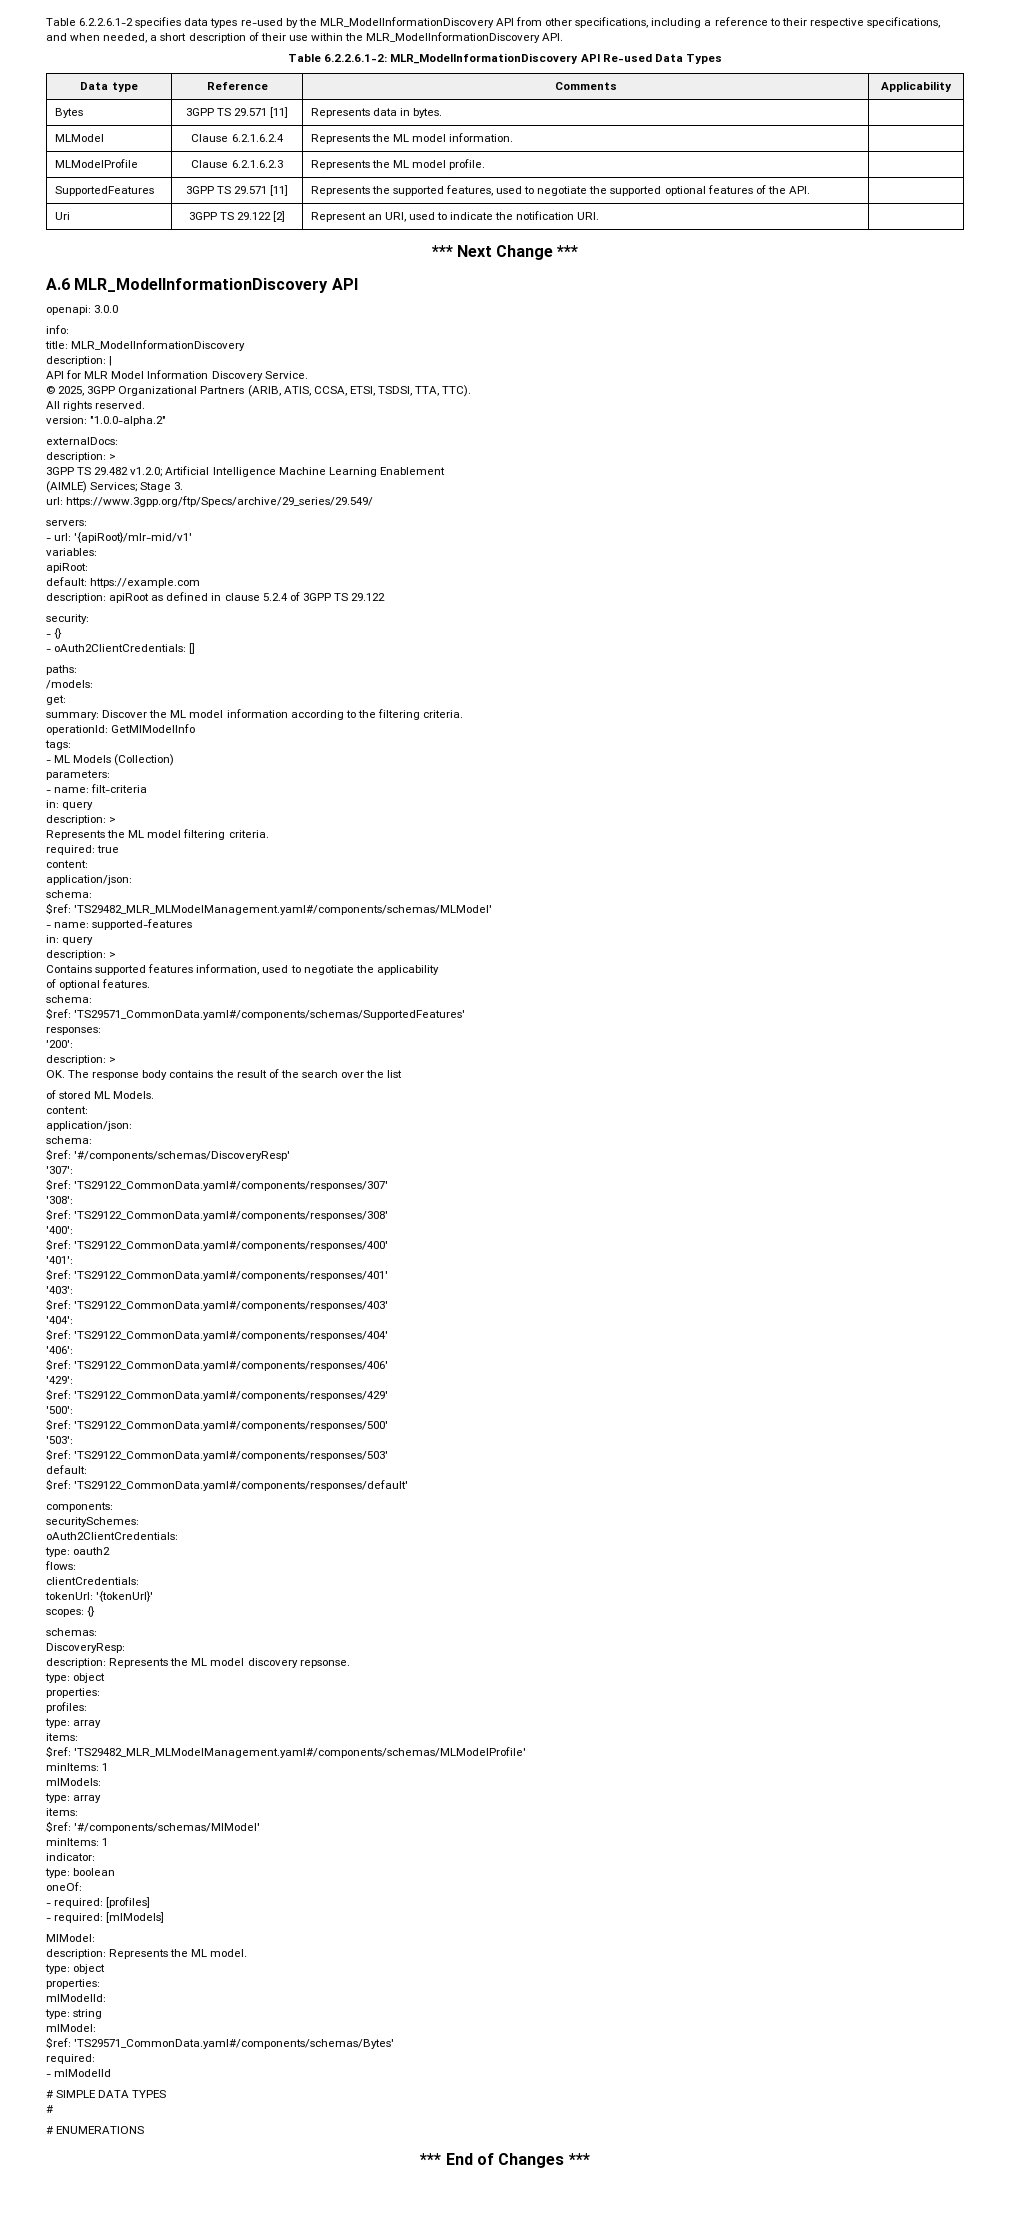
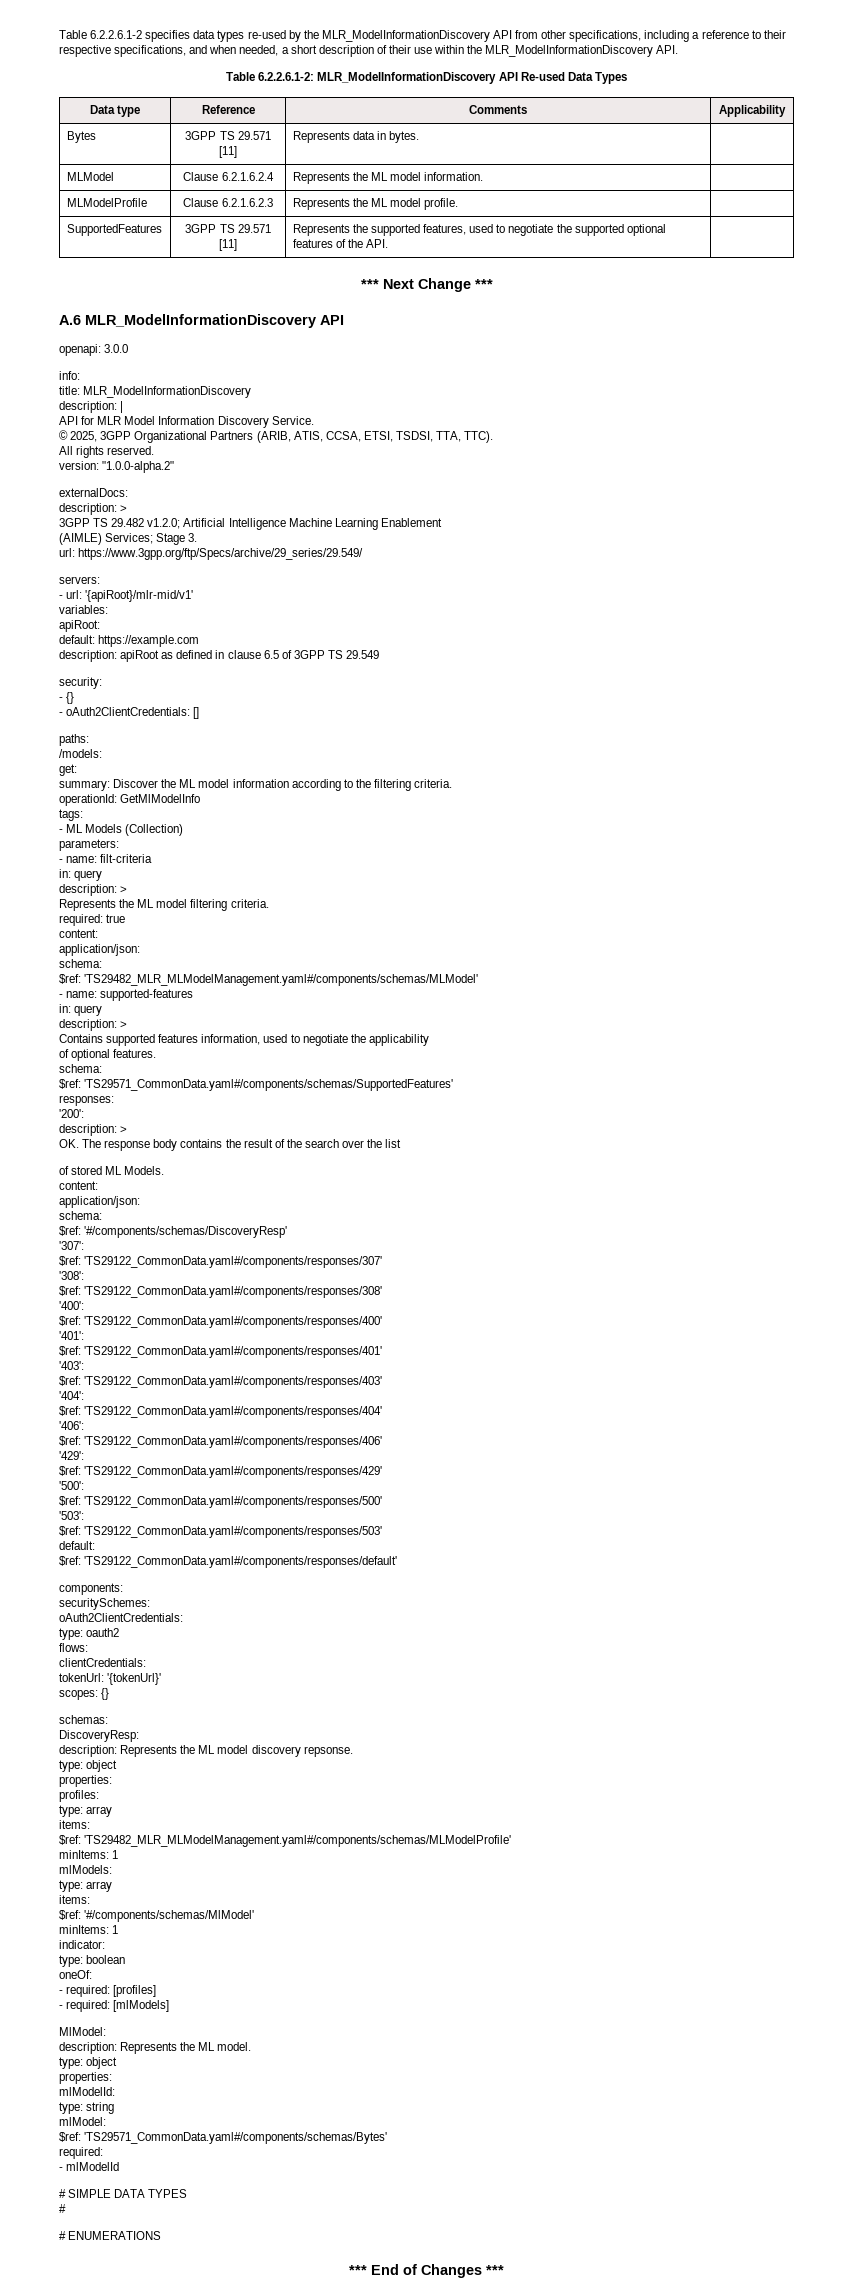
- Uri | 3GPP TS 29.122 [2] | Represent an URI, used to indicate the notification URI. |
- description: apiRoot as defined in clause 5.2.4 of 3GPP TS 29.122
+ description: apiRoot as defined in clause 6.5 of 3GPP TS 29.549

